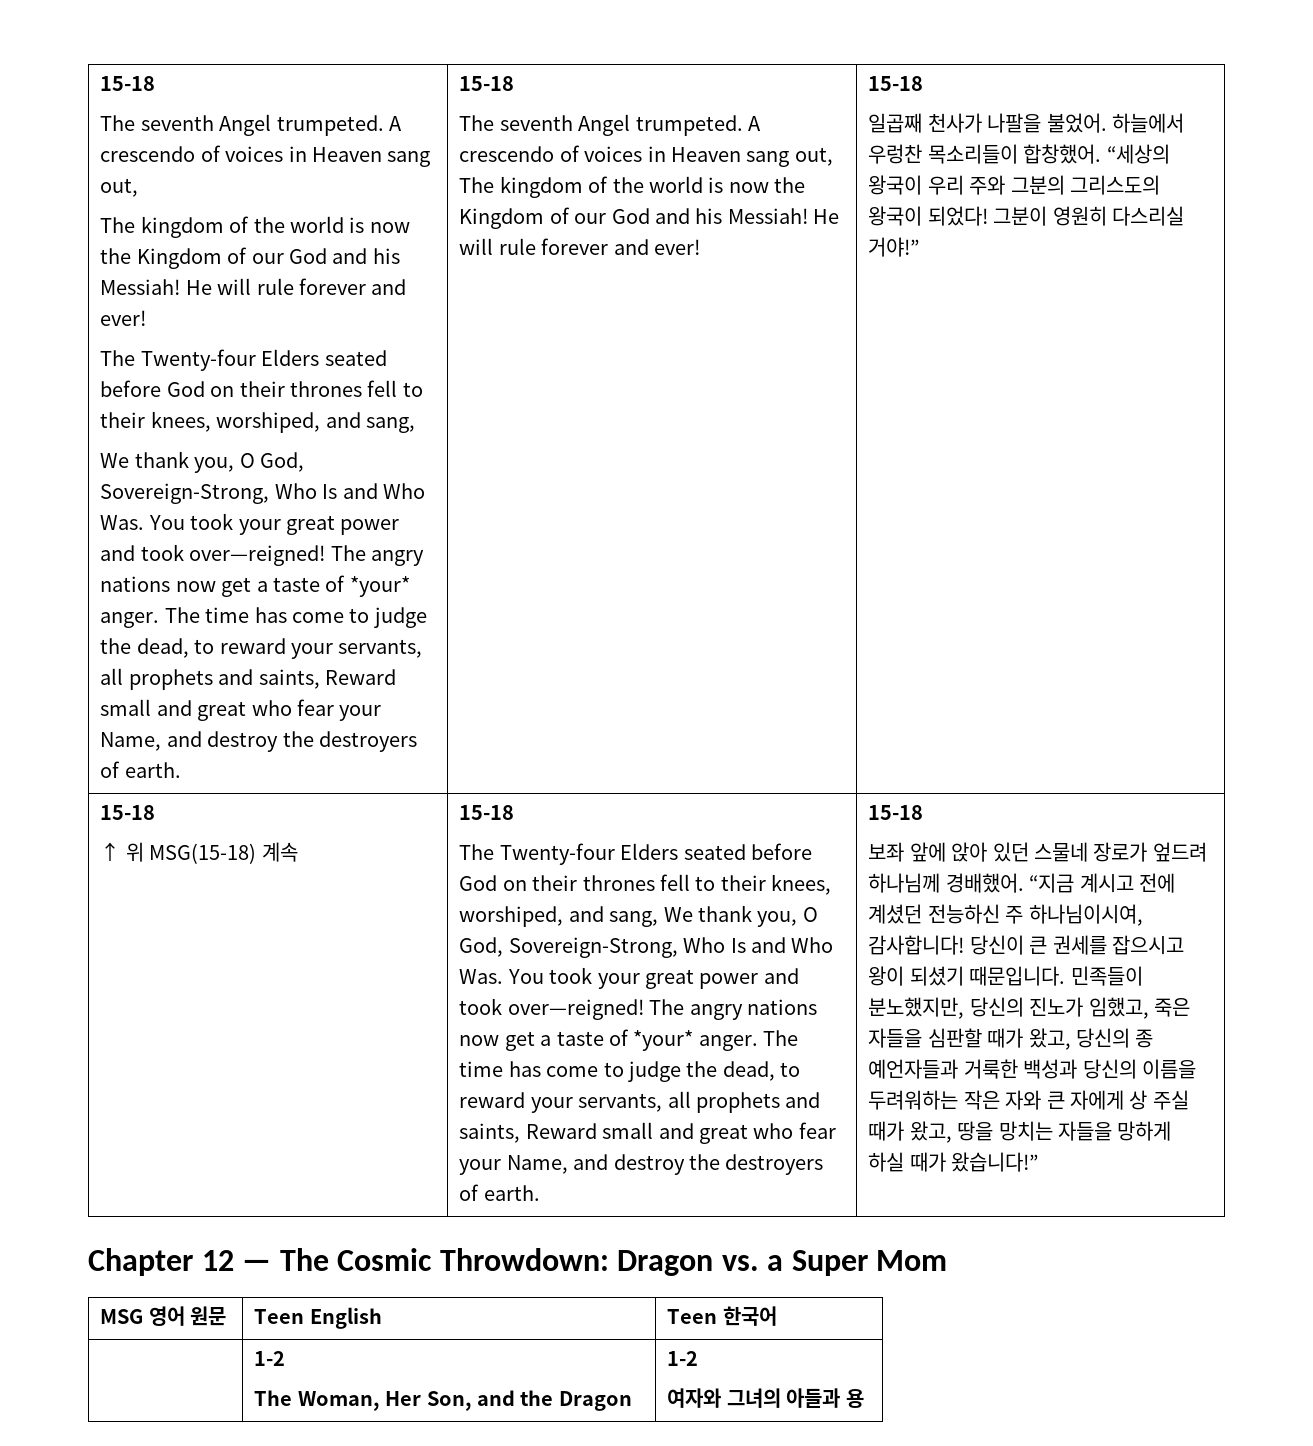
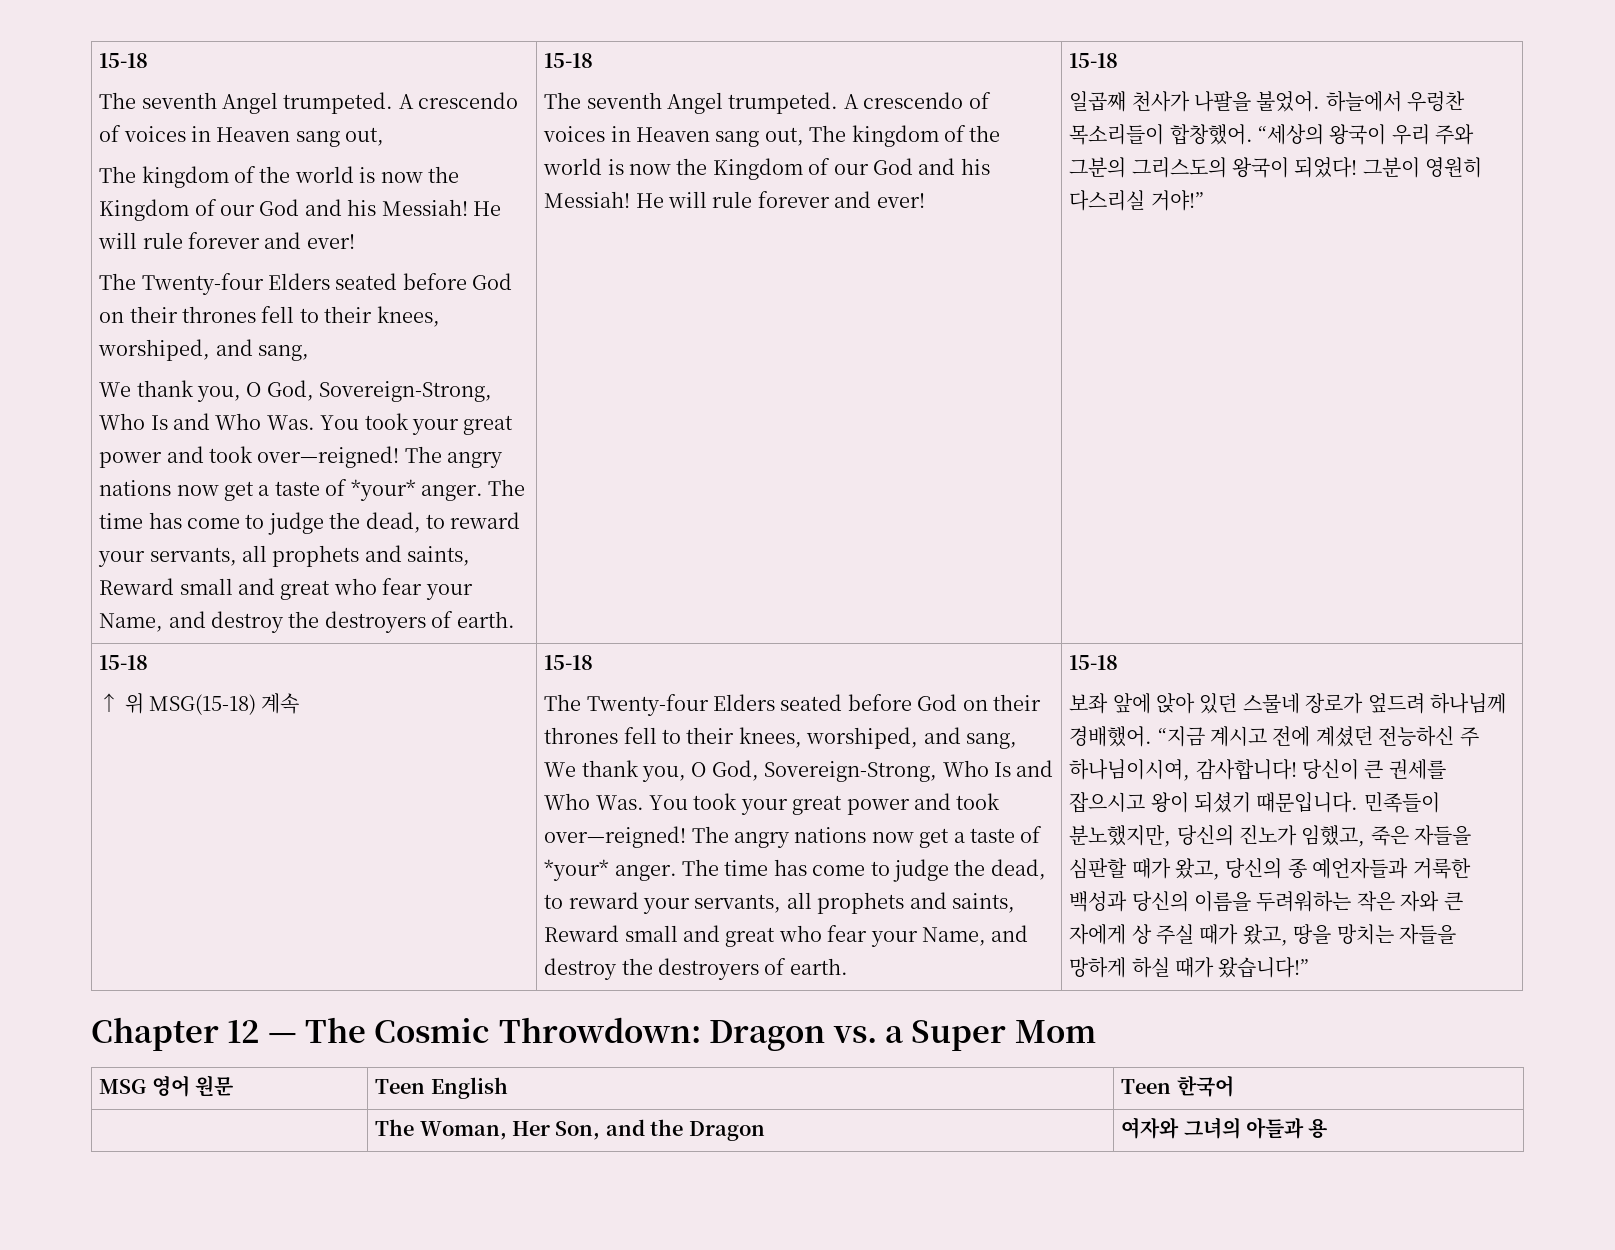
  MSG 영어 원문 | Teen English | Teen 한국어
- | 1-2
- The Woman, Her Son, and the Dragon | 1-2
- 여자와 그녀의 아들과 용
+ | The Woman, Her Son, and the Dragon | 여자와 그녀의 아들과 용

